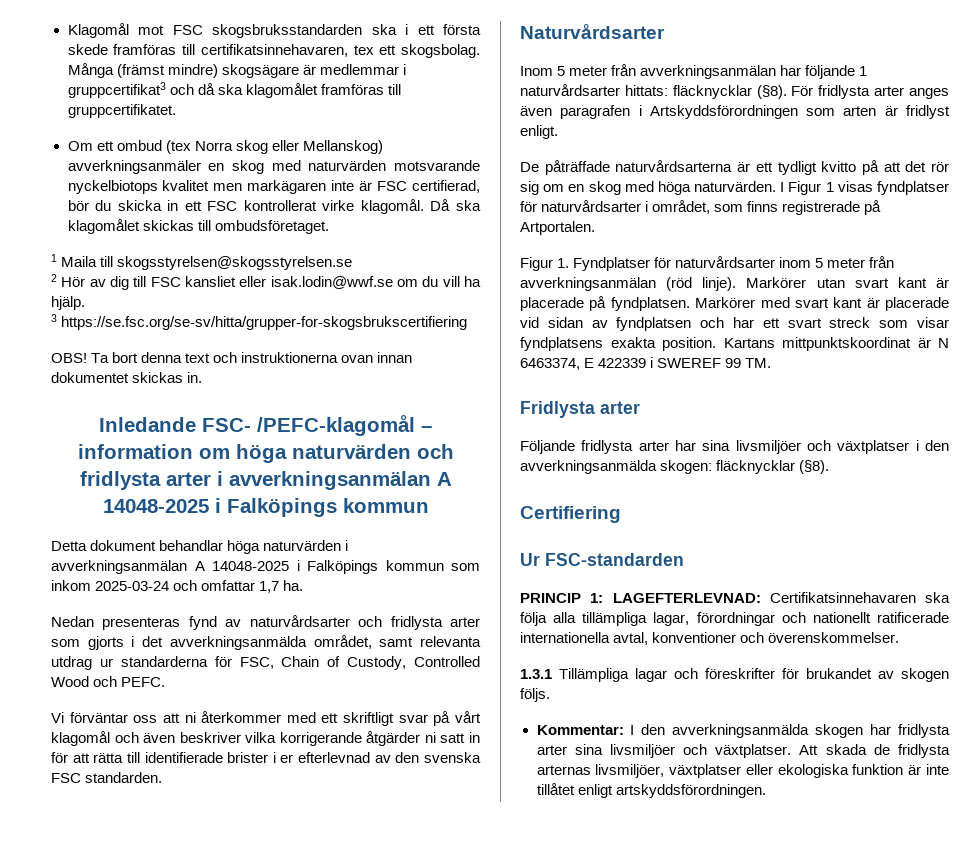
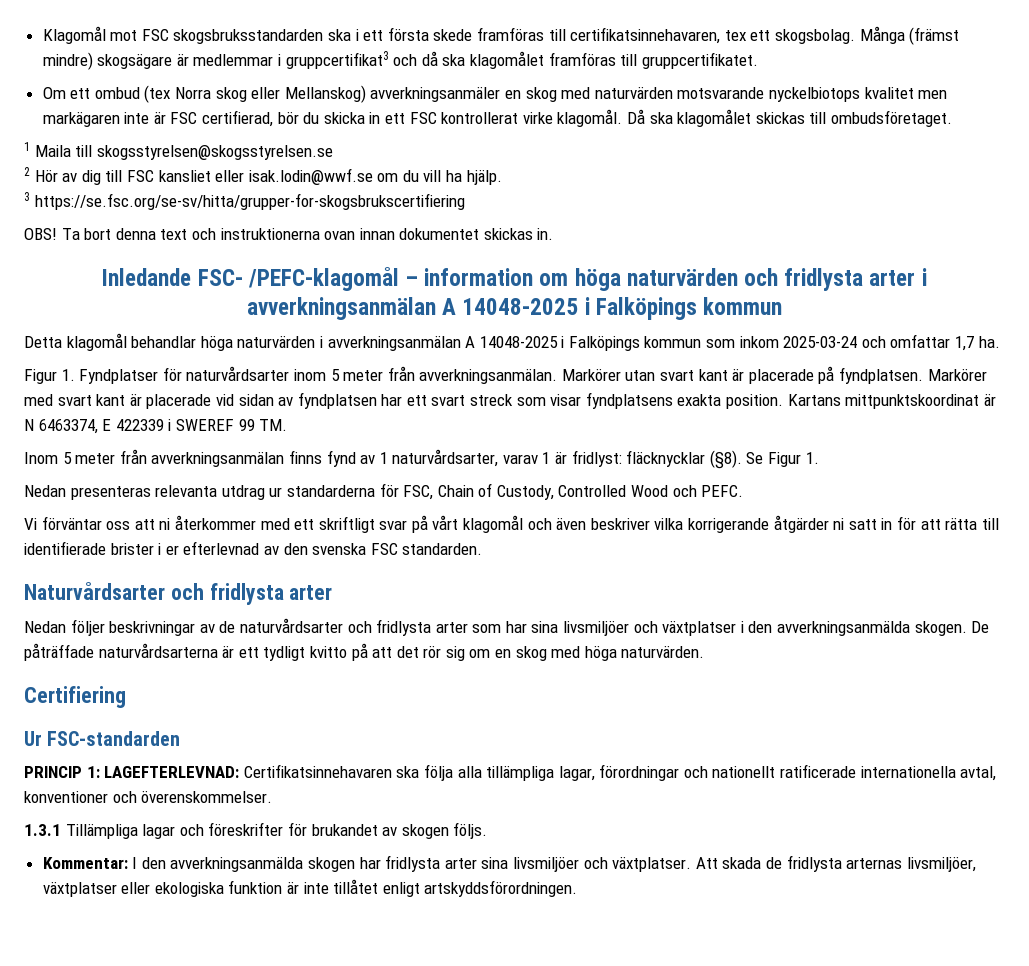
- Detta dokument behandlar höga naturvärden i avverkningsanmälan A 14048-2025 i Falköpings kommun som inkom 2025-03-24 och omfattar 1,7 ha.
+ Detta klagomål behandlar höga naturvärden i avverkningsanmälan A 14048-2025 i Falköpings kommun som inkom 2025-03-24 och omfattar 1,7 ha.
- Nedan presenteras fynd av naturvårdsarter och fridlysta arter som gjorts i det avverkningsanmälda området, samt relevanta utdrag ur standarderna för FSC, Chain of Custody, Controlled Wood och PEFC.
+ Figur 1. Fyndplatser för naturvårdsarter inom 5 meter från avverkningsanmälan. Markörer utan svart kant är placerade på fyndplatsen. Markörer med svart kant är placerade vid sidan av fyndplatsen har ett svart streck som visar fyndplatsens exakta position. Kartans mittpunktskoordinat är N 6463374, E 422339 i SWEREF 99 TM.
+ Inom 5 meter från avverkningsanmälan finns fynd av 1 naturvårdsarter, varav 1 är fridlyst: fläcknycklar (§8). Se Figur 1.
+ Nedan presenteras relevanta utdrag ur standarderna för FSC, Chain of Custody, Controlled Wood och PEFC.
- Naturvårdsarter
- Inom 5 meter från avverkningsanmälan har följande 1 naturvårdsarter hittats: fläcknycklar (§8). För fridlysta arter anges även paragrafen i Artskyddsförordningen som arten är fridlyst enligt.
- De påträffade naturvårdsarterna är ett tydligt kvitto på att det rör sig om en skog med höga naturvärden. I Figur 1 visas fyndplatser för naturvårdsarter i området, som finns registrerade på Artportalen.
- Figur 1. Fyndplatser för naturvårdsarter inom 5 meter från avverkningsanmälan (röd linje). Markörer utan svart kant är placerade på fyndplatsen. Markörer med svart kant är placerade vid sidan av fyndplatsen och har ett svart streck som visar fyndplatsens exakta position. Kartans mittpunktskoordinat är N 6463374, E 422339 i SWEREF 99 TM.
- Fridlysta arter
- Följande fridlysta arter har sina livsmiljöer och växtplatser i den avverkningsanmälda skogen: fläcknycklar (§8).
+ Naturvårdsarter och fridlysta arter
+ Nedan följer beskrivningar av de naturvårdsarter och fridlysta arter som har sina livsmiljöer och växtplatser i den avverkningsanmälda skogen. De påträffade naturvårdsarterna är ett tydligt kvitto på att det rör sig om en skog med höga naturvärden.

